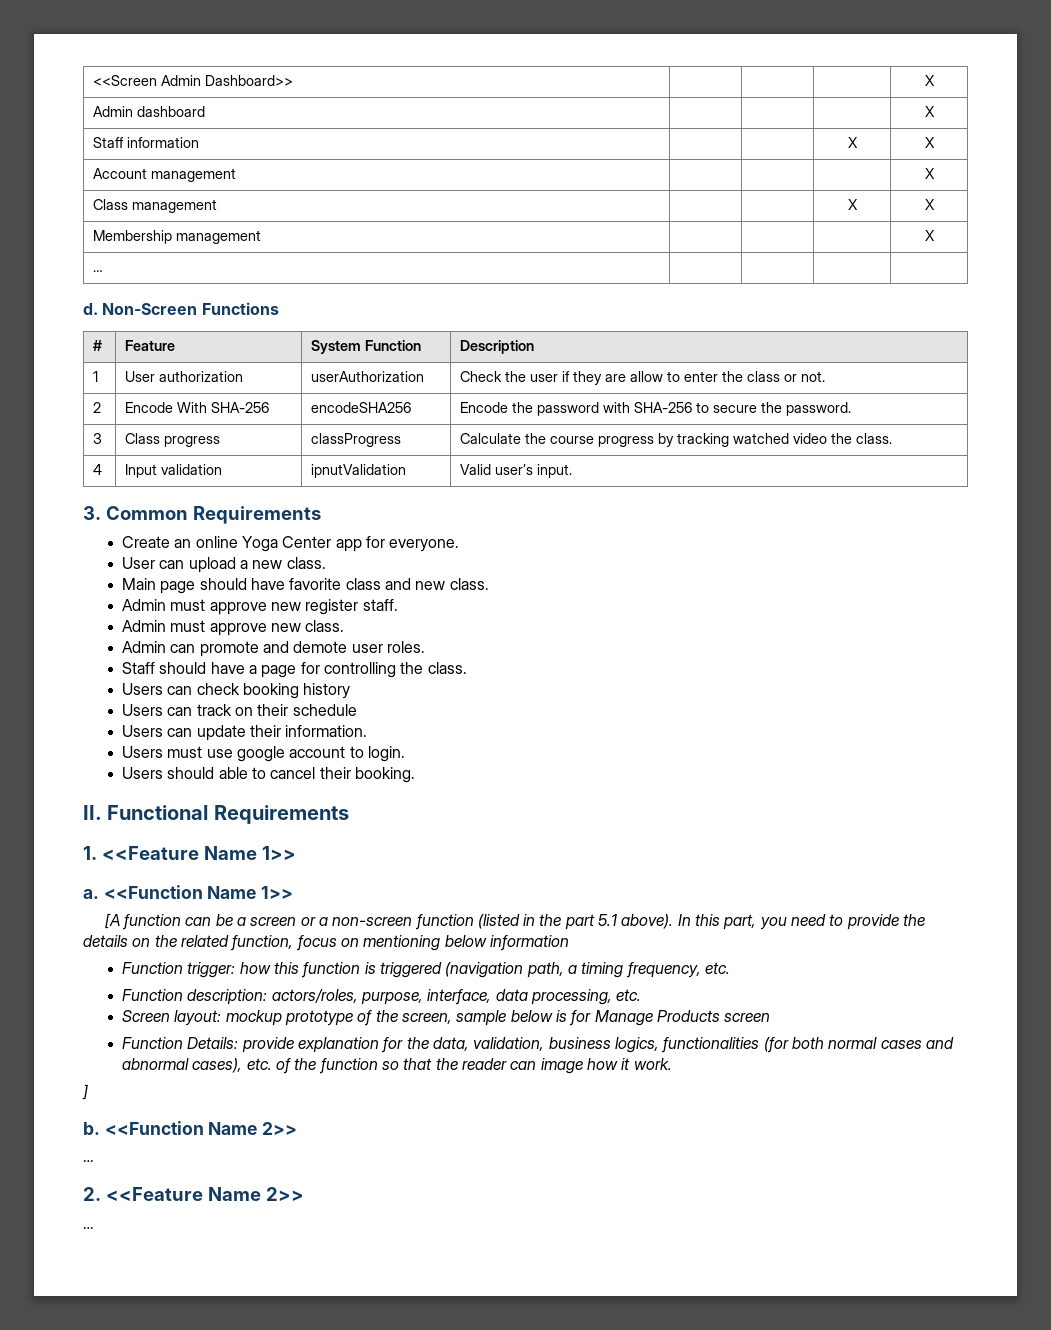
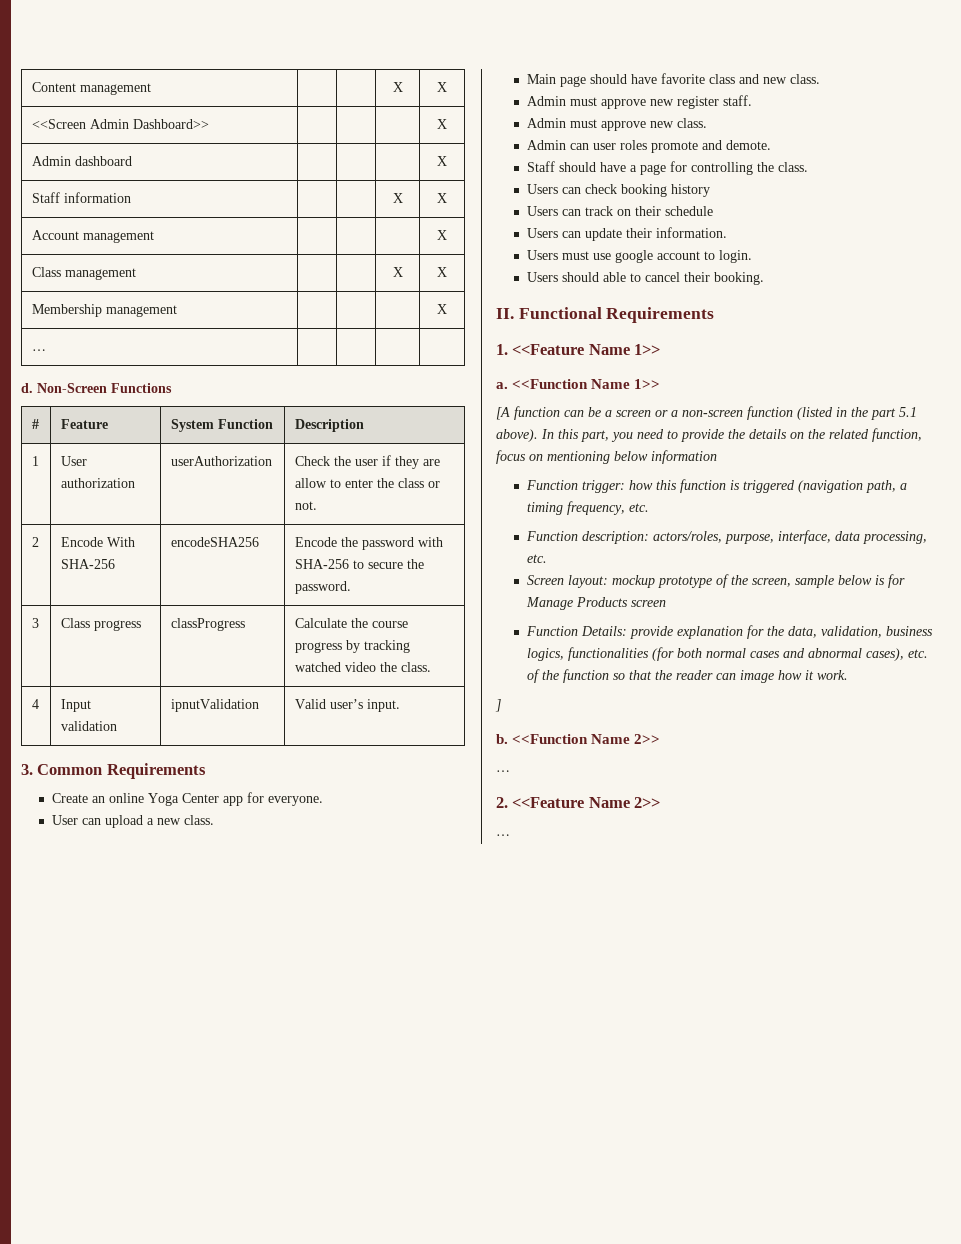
+ Content management | | | X | X
- Admin can promote and demote user roles.
+ Admin can user roles promote and demote.

